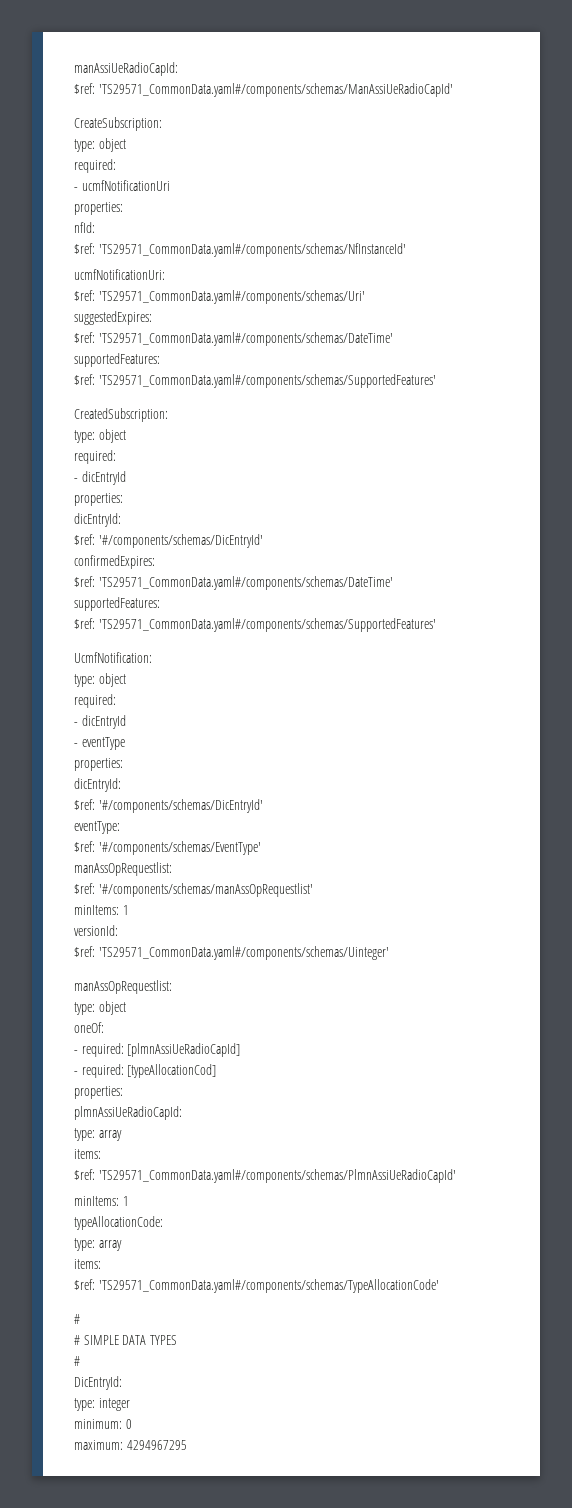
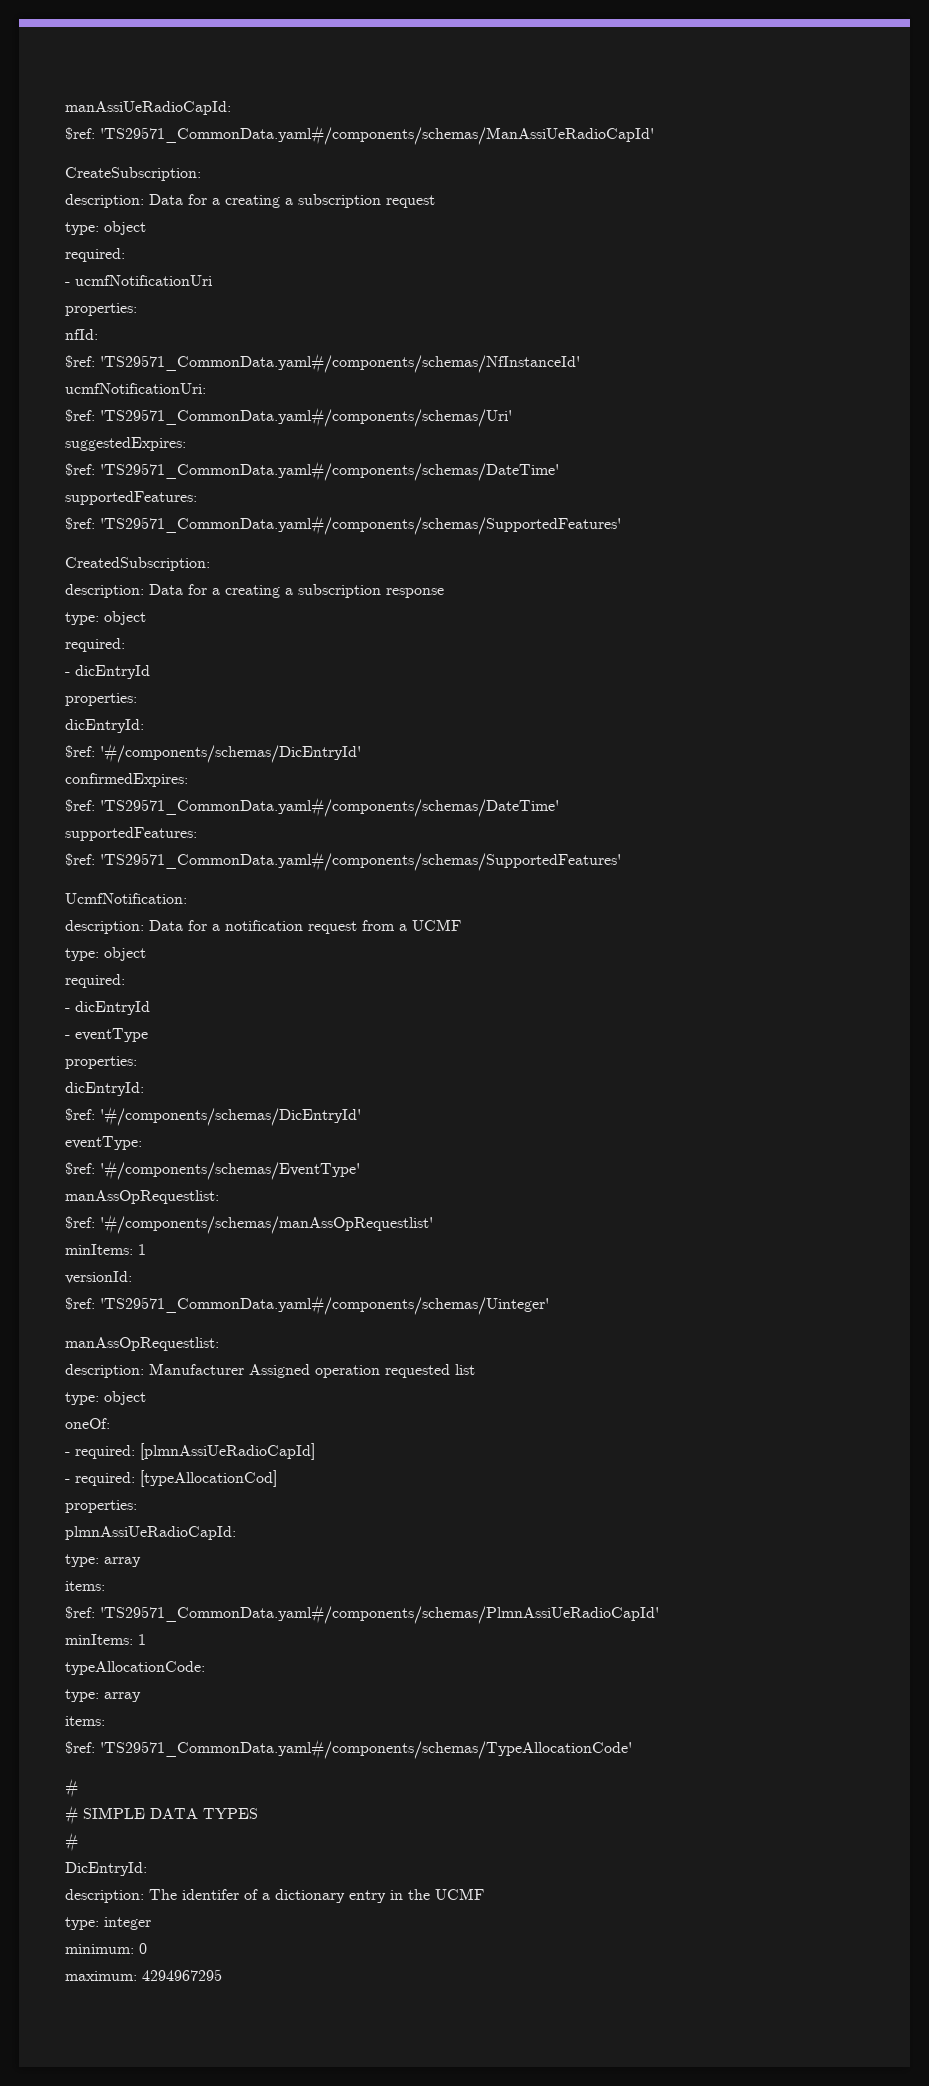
+ description: Data for a creating a subscription request
+ description: Data for a creating a subscription response
+ description: Data for a notification request from a UCMF
+ description: Manufacturer Assigned operation requested list
+ description: The identifer of a dictionary entry in the UCMF

